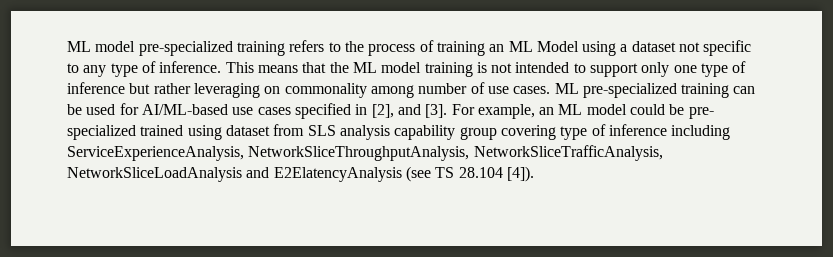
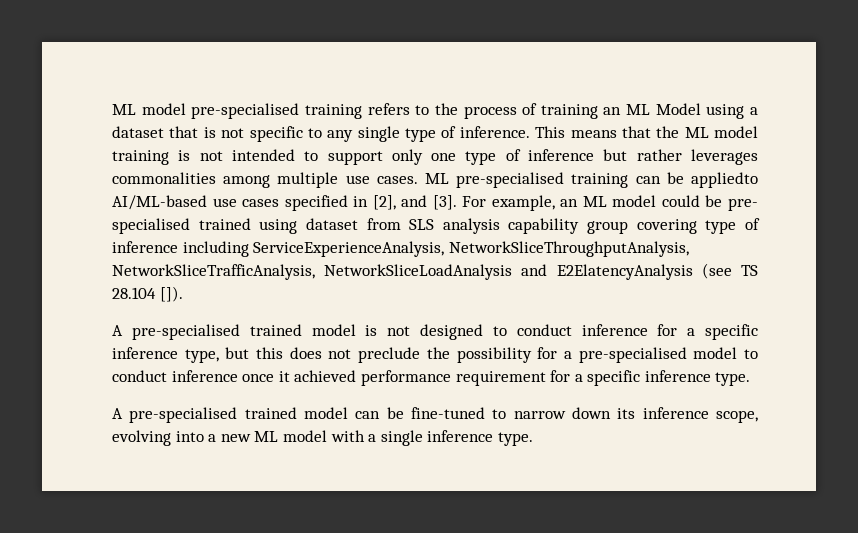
- ML model pre-specialized training refers to the process of training an ML Model using a dataset not specific to any type of inference.
+ ML model pre-specialised training refers to the process of training an ML Model using a dataset that is not specific to any single type of inference.
- This means that the ML model training is not intended to support only one type of inference but rather leveraging on commonality among number of use cases.
+ This means that the ML model training is not intended to support only one type of inference but rather leverages commonalities among multiple use cases.
- ML pre-specialized training can be used for AI/ML-based use cases specified in [2], and [3].
+ ML pre-specialised training can be appliedto AI/ML-based use cases specified in [2], and [3].
- For example, an ML model could be pre- specialized trained using dataset from SLS analysis capability group covering type of inference including ServiceExperienceAnalysis, NetworkSliceThroughputAnalysis, NetworkSliceTrafficAnalysis, NetworkSliceLoadAnalysis and E2ElatencyAnalysis (see TS 28.104 [4]).
+ For example, an ML model could be pre- specialised trained using dataset from SLS analysis capability group covering type of inference including ServiceExperienceAnalysis, NetworkSliceThroughputAnalysis, NetworkSliceTrafficAnalysis, NetworkSliceLoadAnalysis and E2ElatencyAnalysis (see TS 28.104 []).
+ A pre-specialised trained model is not designed to conduct inference for a specific inference type, but this does not preclude the possibility for a pre-specialised model to conduct inference once it achieved performance requirement for a specific inference type.
+ A pre-specialised trained model can be fine-tuned to narrow down its inference scope, evolving into a new ML model with a single inference type.

